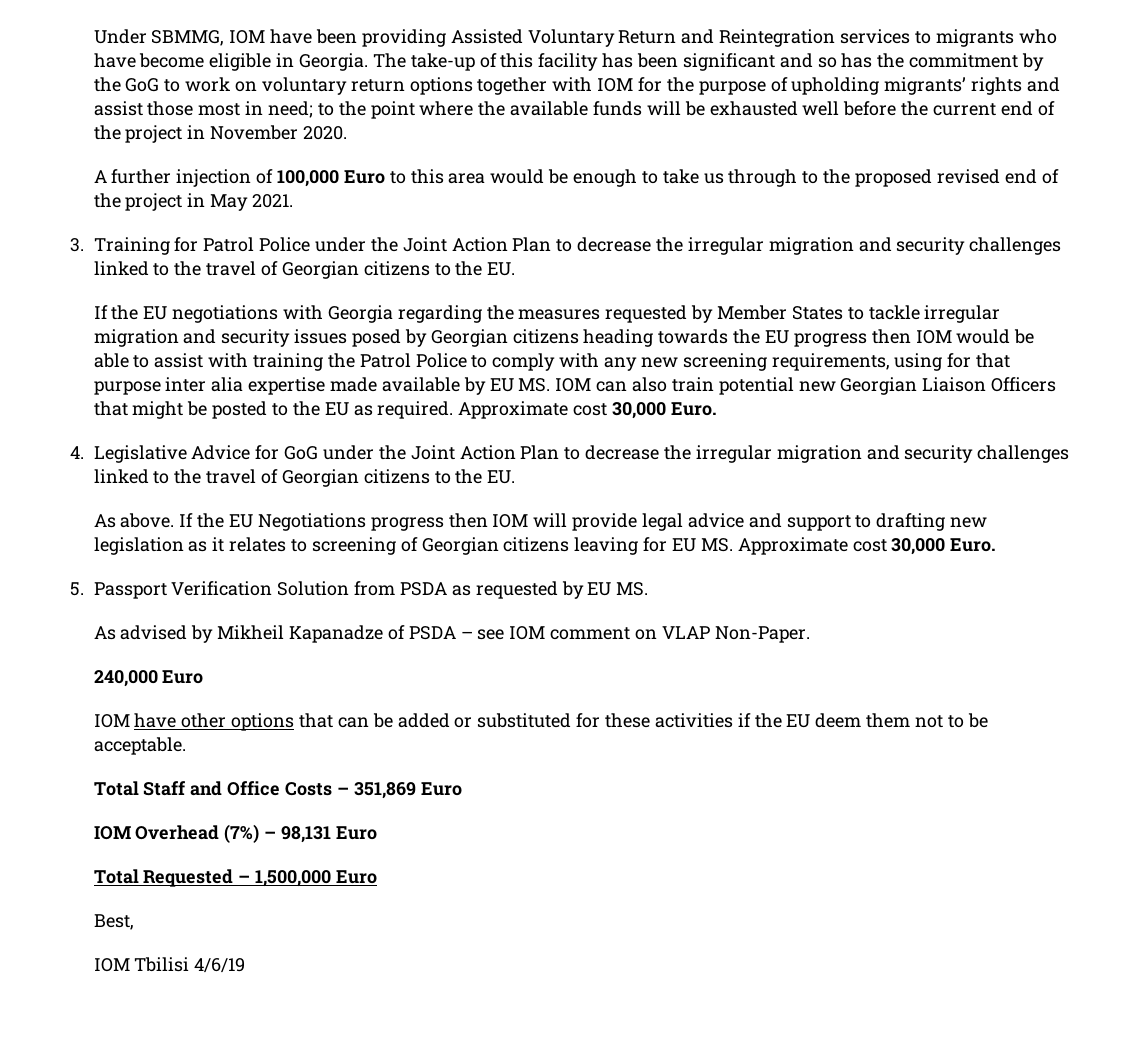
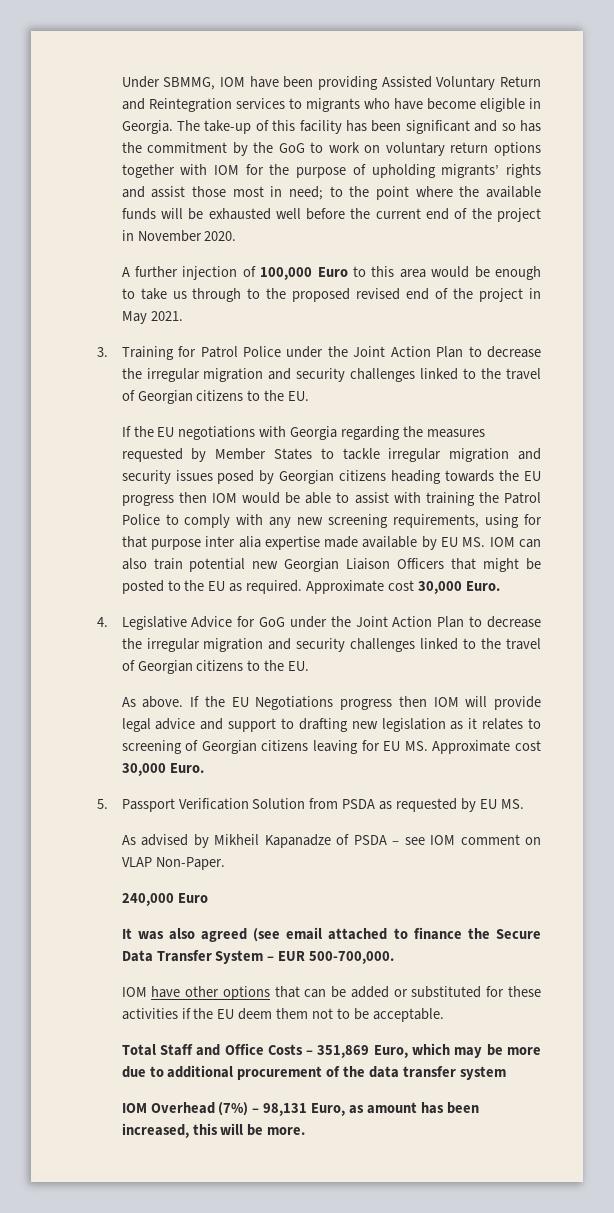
+ It was also agreed (see email attached to finance the Secure Data Transfer System – EUR 500-700,000.
- Total Staff and Office Costs – 351,869 Euro
+ Total Staff and Office Costs – 351,869 Euro, which may be more due to additional procurement of the data transfer system
- IOM Overhead (7%) – 98,131 Euro
- Total Requested – 1,500,000 Euro
- Best,
- IOM Tbilisi 4/6/19
+ IOM Overhead (7%) – 98,131 Euro, as amount has been increased, this will be more.

